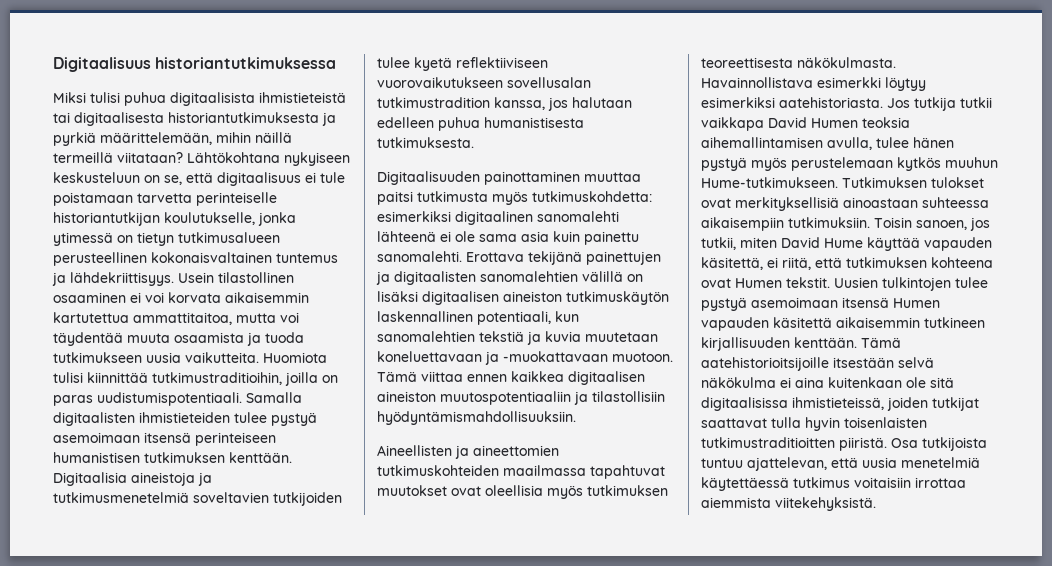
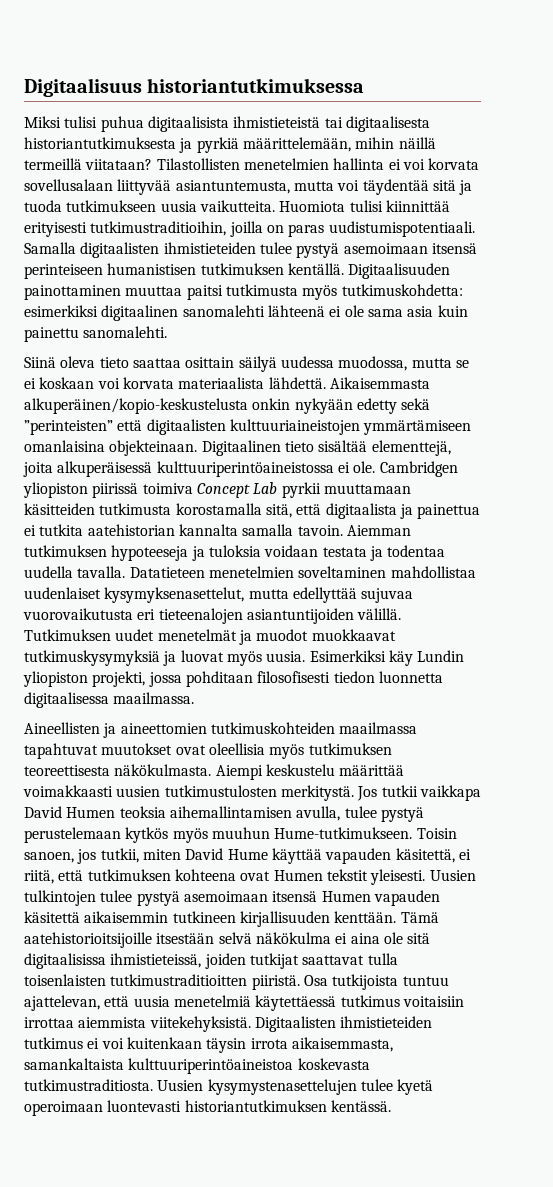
- Lähtökohtana nykyiseen keskusteluun on se, että digitaalisuus ei tule poistamaan tarvetta perinteiselle historiantutkijan koulutukselle, jonka ytimessä on tietyn tutkimusalueen perusteellinen kokonaisvaltainen tuntemus ja lähdekriittisyys. Usein tilastollinen osaaminen ei voi korvata aikaisemmin kartutettua ammattitaitoa, mutta voi täydentää muuta osaamista ja tuoda tutkimukseen uusia vaikutteita.
+ Tilastollisten menetelmien hallinta ei voi korvata sovellusalaan liittyvää asiantuntemusta, mutta voi täydentää sitä ja tuoda tutkimukseen uusia vaikutteita.
- Huomiota tulisi kiinnittää tutkimustraditioihin, joilla on paras uudistumispotentiaali.
+ Huomiota tulisi kiinnittää erityisesti tutkimustraditioihin, joilla on paras uudistumispotentiaali.
- Samalla digitaalisten ihmistieteiden tulee pystyä asemoimaan itsensä perinteiseen humanistisen tutkimuksen kenttään. Digitaalisia aineistoja ja tutkimusmenetelmiä soveltavien tutkijoiden tulee kyetä reflektiiviseen vuorovaikutukseen sovellusalan tutkimustradition kanssa, jos halutaan edelleen puhua humanistisesta tutkimuksesta.
- Digitaalisuuden painottaminen muuttaa paitsi tutkimusta myös tutkimuskohdetta: esimerkiksi digitaalinen sanomalehti lähteenä ei ole sama asia kuin painettu sanomalehti. Erottava tekijänä painettujen ja digitaalisten sanomalehtien välillä on lisäksi digitaalisen aineiston tutkimuskäytön laskennallinen potentiaali, kun sanomalehtien tekstiä ja kuvia muutetaan koneluettavaan ja -muokattavaan muotoon. Tämä viittaa ennen kaikkea digitaalisen aineiston muutospotentiaaliin ja tilastollisiin hyödyntämismahdollisuuksiin.
+ Samalla digitaalisten ihmistieteiden tulee pystyä asemoimaan itsensä perinteiseen humanistisen tutkimuksen kentällä. Digitaalisuuden painottaminen muuttaa paitsi tutkimusta myös tutkimuskohdetta: esimerkiksi digitaalinen sanomalehti lähteenä ei ole sama asia kuin painettu sanomalehti.
+ Siinä oleva tieto saattaa osittain säilyä uudessa muodossa, mutta se ei koskaan voi korvata materiaalista lähdettä. Aikaisemmasta alkuperäinen/kopio-keskustelusta onkin nykyään edetty sekä ”perinteisten” että digitaalisten kulttuuriaineistojen ymmärtämiseen omanlaisina objekteinaan. Digitaalinen tieto sisältää elementtejä, joita alkuperäisessä kulttuuriperintöaineistossa ei ole. Cambridgen yliopiston piirissä toimiva Concept Lab pyrkii muuttamaan käsitteiden tutkimusta korostamalla sitä, että digitaalista ja painettua ei tutkita aatehistorian kannalta samalla tavoin. Aiemman tutkimuksen hypoteeseja ja tuloksia voidaan testata ja todentaa uudella tavalla. Datatieteen menetelmien soveltaminen mahdollistaa uudenlaiset kysymyksenasettelut, mutta edellyttää sujuvaa vuorovaikutusta eri tieteenalojen asiantuntijoiden välillä. Tutkimuksen uudet menetelmät ja muodot muokkaavat tutkimuskysymyksiä ja luovat myös uusia. Esimerkiksi käy Lundin yliopiston projekti, jossa pohditaan filosofisesti tiedon luonnetta digitaalisessa maailmassa.
- Havainnollistava esimerkki löytyy esimerkiksi aatehistoriasta. Jos tutkija tutkii vaikkapa David Humen teoksia aihemallintamisen avulla, tulee hänen pystyä myös perustelemaan kytkös muuhun Hume-tutkimukseen.
+ Aiempi keskustelu määrittää voimakkaasti uusien tutkimustulosten merkitystä. Jos tutkii vaikkapa David Humen teoksia aihemallintamisen avulla, tulee pystyä perustelemaan kytkös myös muuhun Hume-tutkimukseen.
- Tutkimuksen tulokset ovat merkityksellisiä ainoastaan suhteessa aikaisempiin tutkimuksiin.
- Toisin sanoen, jos tutkii, miten David Hume käyttää vapauden käsitettä, ei riitä, että tutkimuksen kohteena ovat Humen tekstit.
+ Toisin sanoen, jos tutkii, miten David Hume käyttää vapauden käsitettä, ei riitä, että tutkimuksen kohteena ovat Humen tekstit yleisesti.
- Tämä aatehistorioitsijoille itsestään selvä näkökulma ei aina kuitenkaan ole sitä digitaalisissa ihmistieteissä, joiden tutkijat saattavat tulla hyvin toisenlaisten tutkimustraditioitten piiristä.
+ Tämä aatehistorioitsijoille itsestään selvä näkökulma ei aina ole sitä digitaalisissa ihmistieteissä, joiden tutkijat saattavat tulla toisenlaisten tutkimustraditioitten piiristä.
+ Digitaalisten ihmistieteiden tutkimus ei voi kuitenkaan täysin irrota aikaisemmasta, samankaltaista kulttuuriperintöaineistoa koskevasta tutkimustraditiosta. Uusien kysymystenasettelujen tulee kyetä operoimaan luontevasti historiantutkimuksen kentässä.

